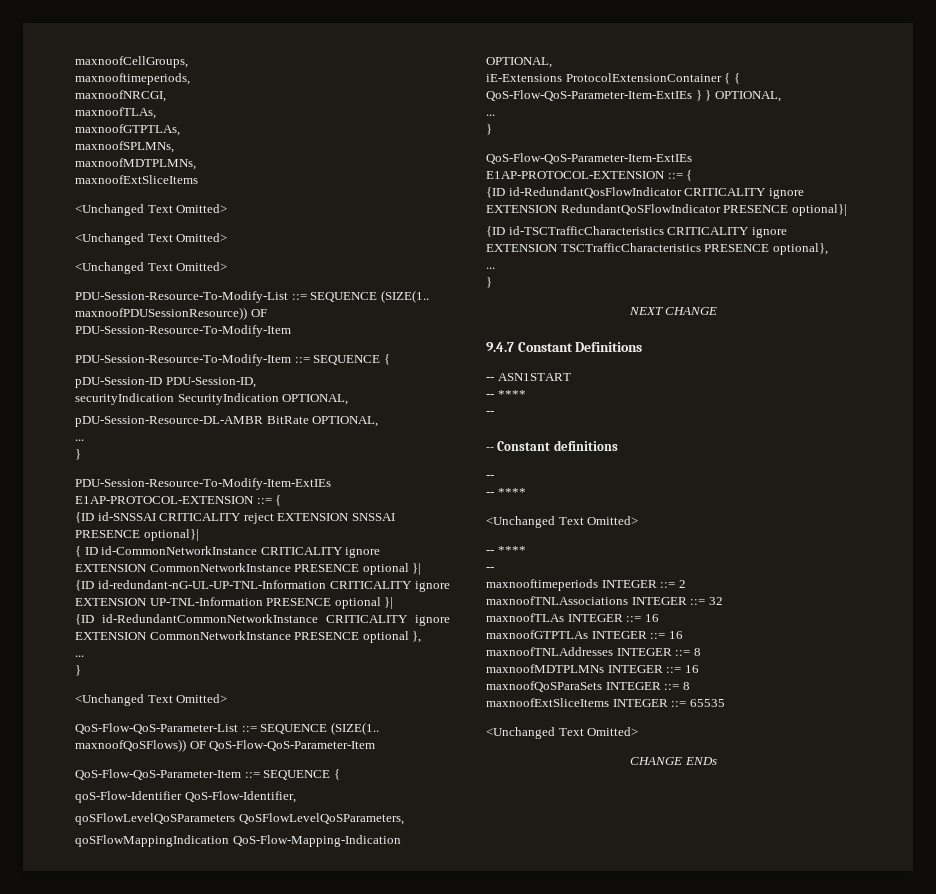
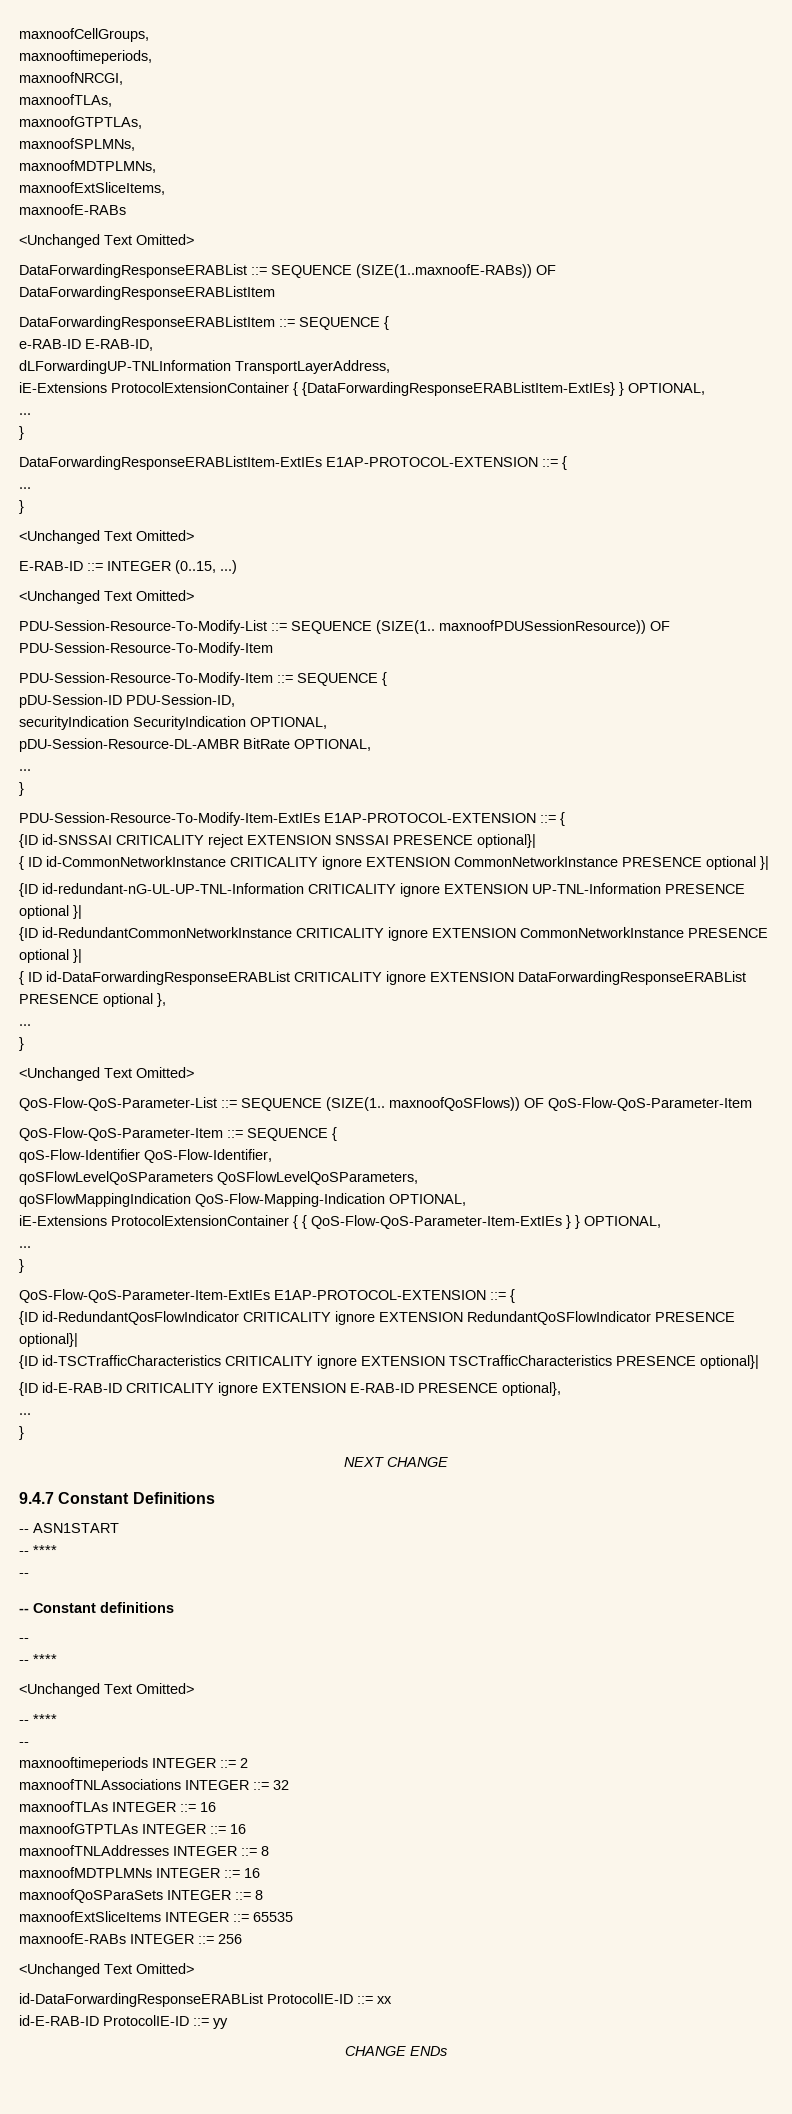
  maxnoofMDTPLMNs,
- maxnoofExtSliceItems
+ maxnoofExtSliceItems,
+ maxnoofE-RABs
  <Unchanged Text Omitted>
+ DataForwardingResponseERABList ::= SEQUENCE (SIZE(1..maxnoofE-RABs)) OF DataForwardingResponseERABListItem
+ DataForwardingResponseERABListItem ::= SEQUENCE {
+ e-RAB-ID E-RAB-ID,
+ dLForwardingUP-TNLInformation TransportLayerAddress,
+ iE-Extensions ProtocolExtensionContainer { {DataForwardingResponseERABListItem-ExtIEs} } OPTIONAL,
+ ...
+ }
+ DataForwardingResponseERABListItem-ExtIEs E1AP-PROTOCOL-EXTENSION ::= {
+ ...
+ }
  <Unchanged Text Omitted>
+ E-RAB-ID ::= INTEGER (0..15, ...)
- {ID id-RedundantCommonNetworkInstance CRITICALITY ignore EXTENSION CommonNetworkInstance PRESENCE optional },
+ {ID id-RedundantCommonNetworkInstance CRITICALITY ignore EXTENSION CommonNetworkInstance PRESENCE optional }|
+ { ID id-DataForwardingResponseERABList CRITICALITY ignore EXTENSION DataForwardingResponseERABList PRESENCE optional },
- {ID id-TSCTrafficCharacteristics CRITICALITY ignore EXTENSION TSCTrafficCharacteristics PRESENCE optional},
+ {ID id-TSCTrafficCharacteristics CRITICALITY ignore EXTENSION TSCTrafficCharacteristics PRESENCE optional}|
+ {ID id-E-RAB-ID CRITICALITY ignore EXTENSION E-RAB-ID PRESENCE optional},
  maxnoofExtSliceItems INTEGER ::= 65535
+ maxnoofE-RABs INTEGER ::= 256
  <Unchanged Text Omitted>
+ id-DataForwardingResponseERABList ProtocolIE-ID ::= xx
+ id-E-RAB-ID ProtocolIE-ID ::= yy

